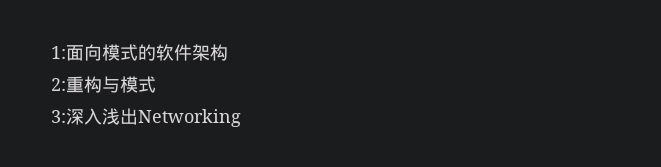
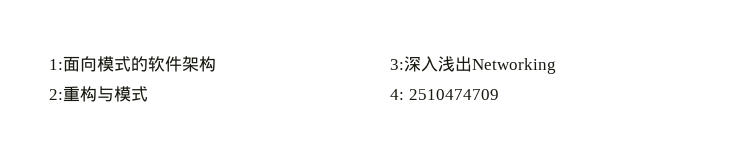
+ 4: 2510474709

